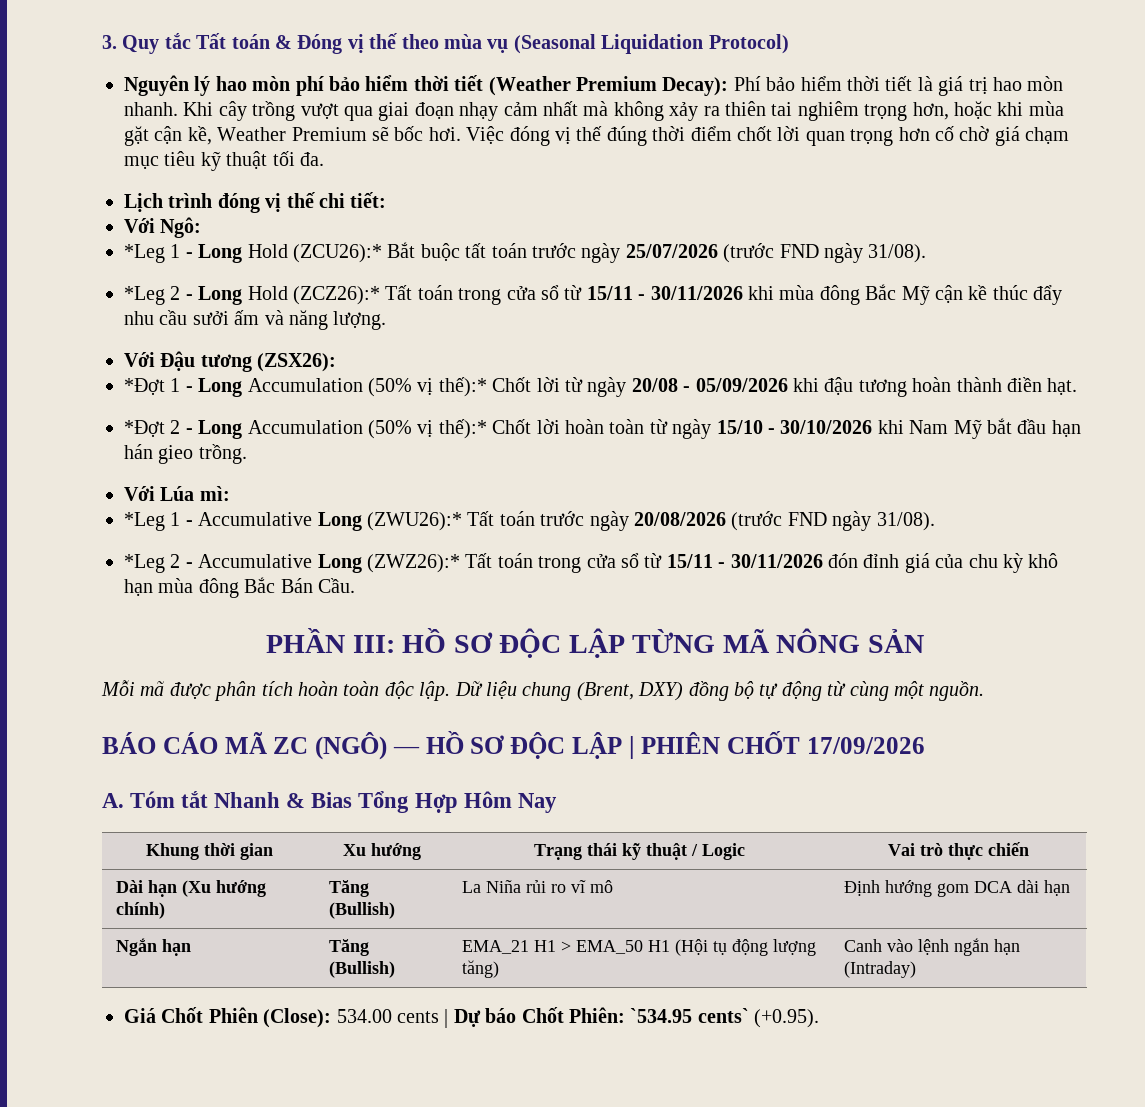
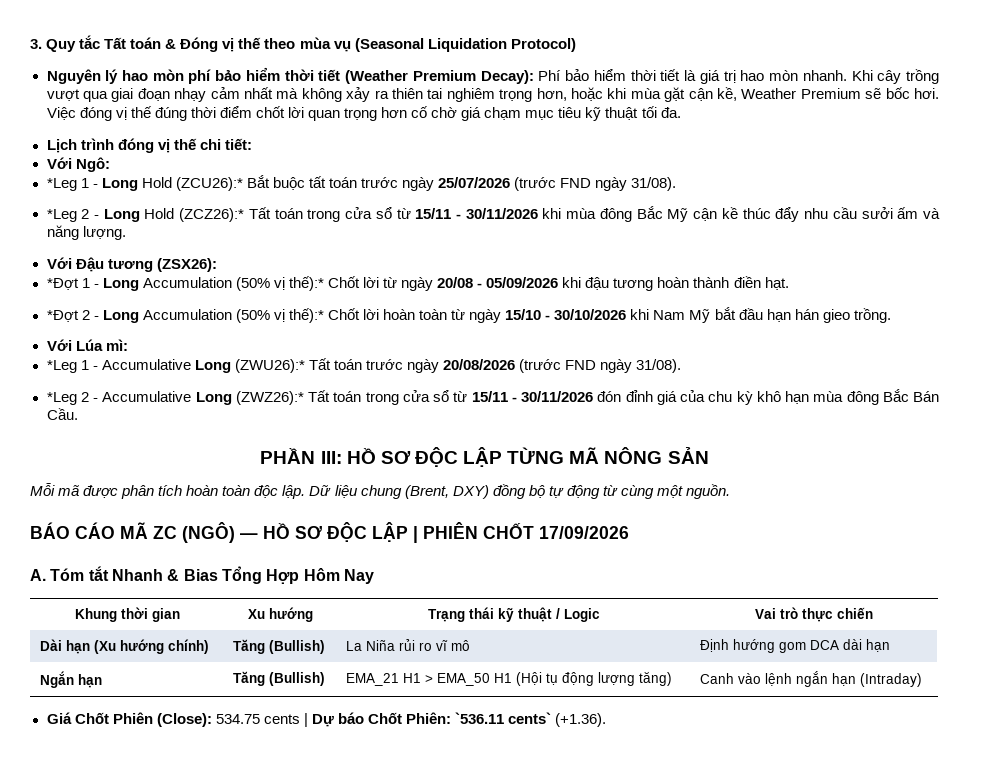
- Giá Chốt Phiên (Close): 534.00 cents | Dự báo Chốt Phiên: `534.95 cents` (+0.95).
+ Giá Chốt Phiên (Close): 534.75 cents | Dự báo Chốt Phiên: `536.11 cents` (+1.36).

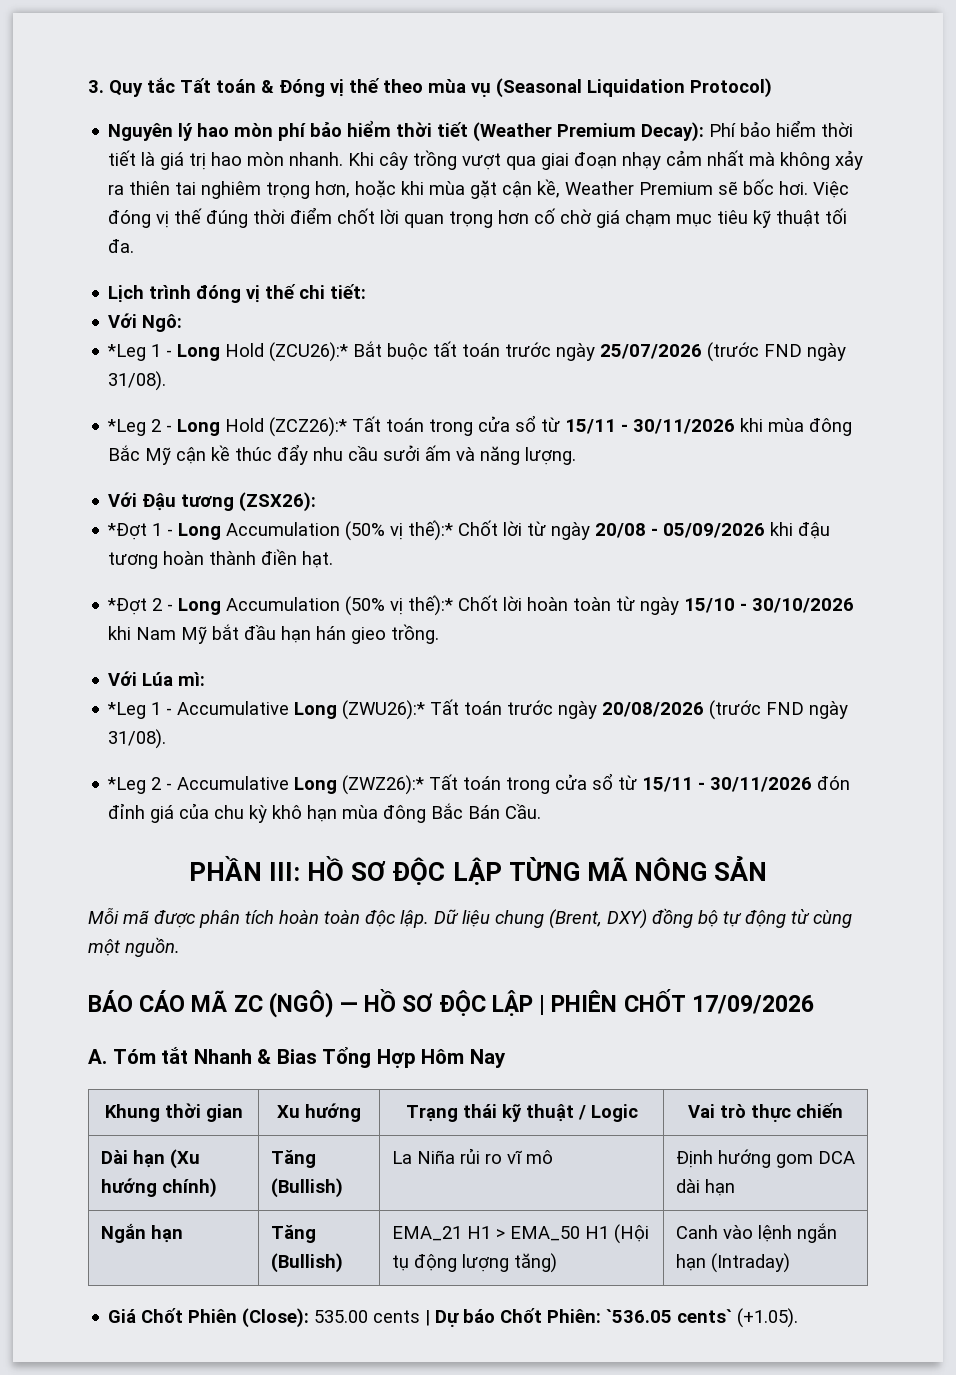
- Giá Chốt Phiên (Close): 534.75 cents | Dự báo Chốt Phiên: `536.11 cents` (+1.36).
+ Giá Chốt Phiên (Close): 535.00 cents | Dự báo Chốt Phiên: `536.05 cents` (+1.05).

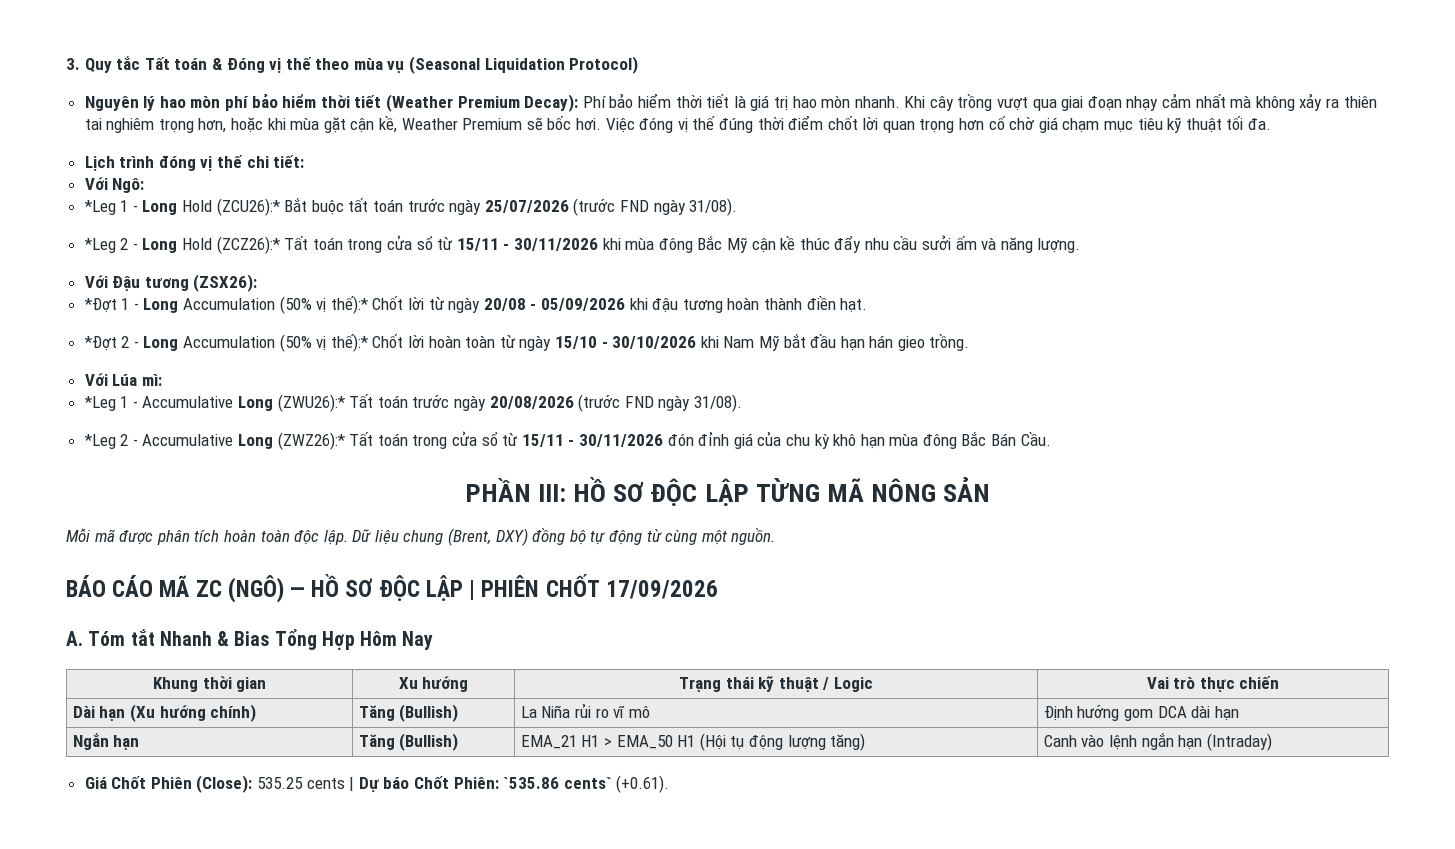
- Giá Chốt Phiên (Close): 535.00 cents | Dự báo Chốt Phiên: `536.05 cents` (+1.05).
+ Giá Chốt Phiên (Close): 535.25 cents | Dự báo Chốt Phiên: `535.86 cents` (+0.61).

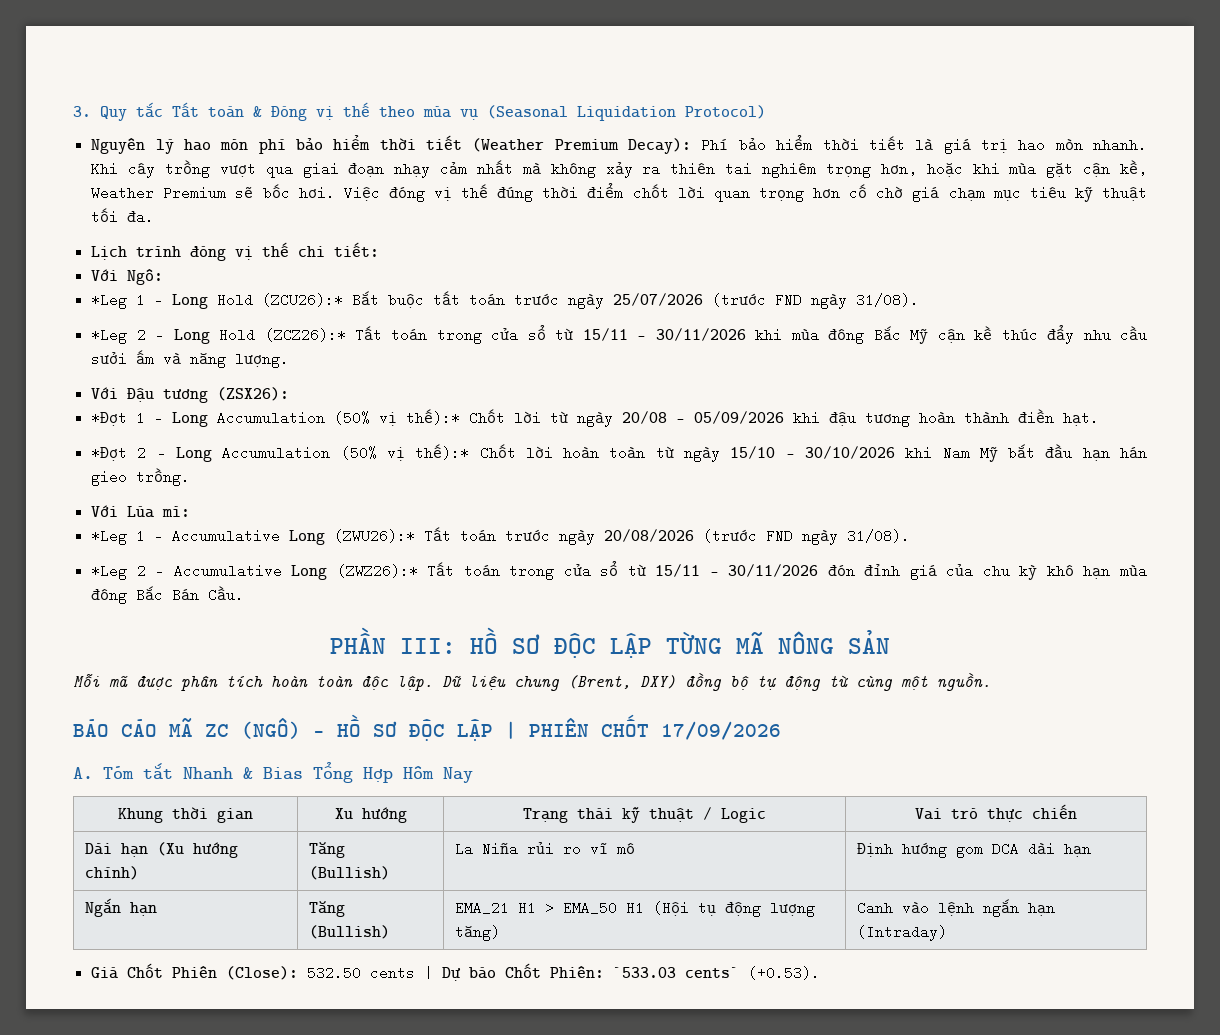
- Giá Chốt Phiên (Close): 535.25 cents | Dự báo Chốt Phiên: `535.86 cents` (+0.61).
+ Giá Chốt Phiên (Close): 532.50 cents | Dự báo Chốt Phiên: `533.03 cents` (+0.53).

